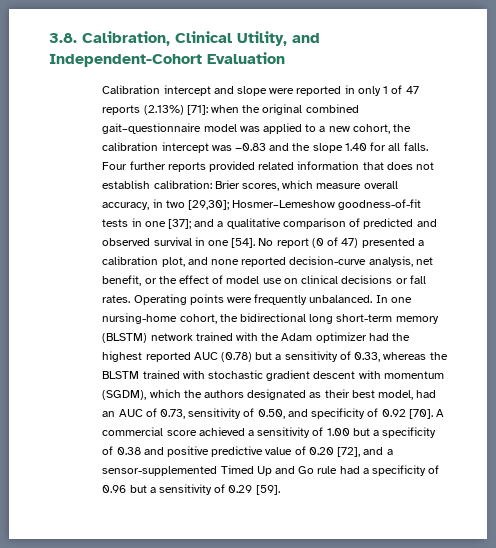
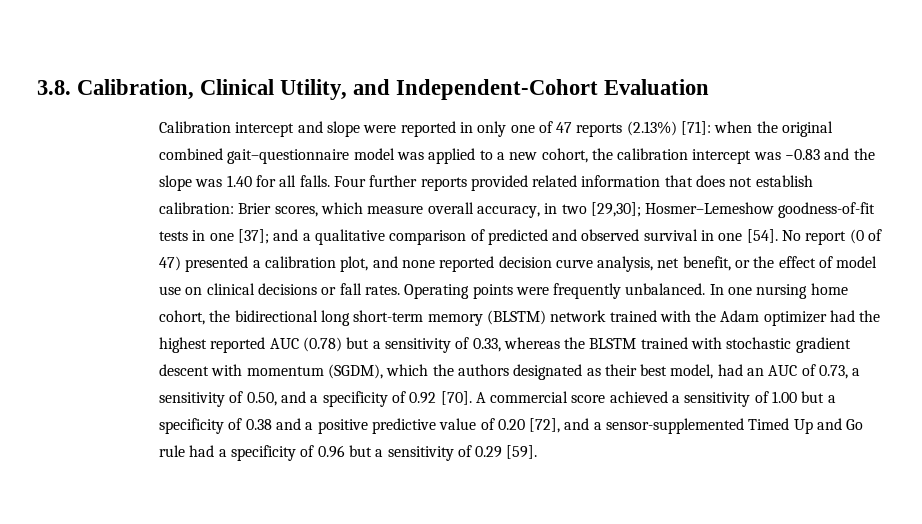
- Calibration intercept and slope were reported in only 1 of 47 reports (2.13%) [71]: when the original combined gait–questionnaire model was applied to a new cohort, the calibration intercept was −0.83 and the slope 1.40 for all falls.
+ Calibration intercept and slope were reported in only one of 47 reports (2.13%) [71]: when the original combined gait–questionnaire model was applied to a new cohort, the calibration intercept was −0.83 and the slope was 1.40 for all falls.
- No report (0 of 47) presented a calibration plot, and none reported decision-curve analysis, net benefit, or the effect of model use on clinical decisions or fall rates.
+ No report (0 of 47) presented a calibration plot, and none reported decision curve analysis, net benefit, or the effect of model use on clinical decisions or fall rates.
- In one nursing-home cohort, the bidirectional long short-term memory (BLSTM) network trained with the Adam optimizer had the highest reported AUC (0.78) but a sensitivity of 0.33, whereas the BLSTM trained with stochastic gradient descent with momentum (SGDM), which the authors designated as their best model, had an AUC of 0.73, sensitivity of 0.50, and specificity of 0.92 [70].
+ In one nursing home cohort, the bidirectional long short-term memory (BLSTM) network trained with the Adam optimizer had the highest reported AUC (0.78) but a sensitivity of 0.33, whereas the BLSTM trained with stochastic gradient descent with momentum (SGDM), which the authors designated as their best model, had an AUC of 0.73, a sensitivity of 0.50, and a specificity of 0.92 [70].
- A commercial score achieved a sensitivity of 1.00 but a specificity of 0.38 and positive predictive value of 0.20 [72], and a sensor-supplemented Timed Up and Go rule had a specificity of 0.96 but a sensitivity of 0.29 [59].
+ A commercial score achieved a sensitivity of 1.00 but a specificity of 0.38 and a positive predictive value of 0.20 [72], and a sensor-supplemented Timed Up and Go rule had a specificity of 0.96 but a sensitivity of 0.29 [59].

